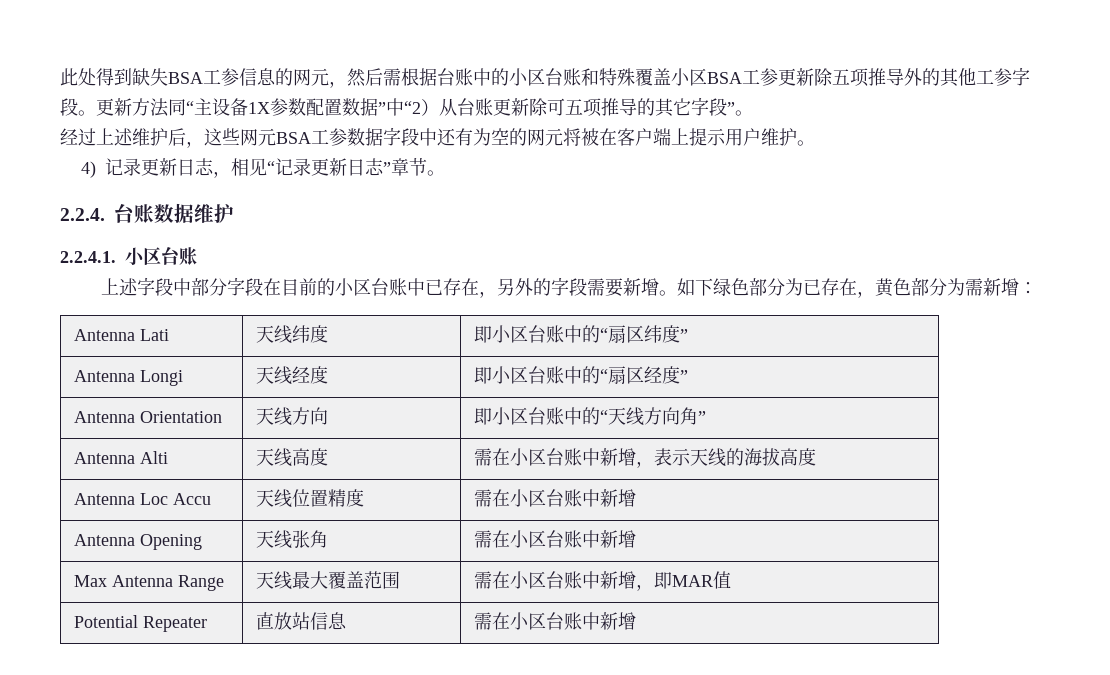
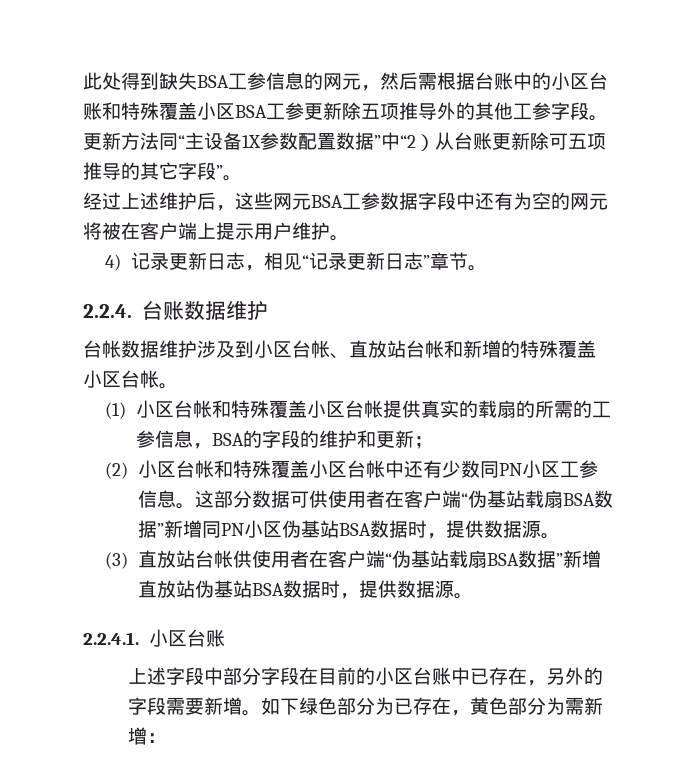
+ 台帐数据维护涉及到小区台帐、直放站台帐和新增的特殊覆盖小区台帐。
+ (1)小区台帐和特殊覆盖小区台帐提供真实的载扇的所需的工参信息，BSA的字段的维护和更新；
+ (2)小区台帐和特殊覆盖小区台帐中还有少数同PN小区工参信息。这部分数据可供使用者在客户端“伪基站载扇BSA数据”新增同PN小区伪基站BSA数据时，提供数据源。
+ (3)直放站台帐供使用者在客户端“伪基站载扇BSA数据”新增直放站伪基站BSA数据时，提供数据源。
- Antenna Lati | 天线纬度 | 即小区台账中的“扇区纬度”
- Antenna Longi | 天线经度 | 即小区台账中的“扇区经度”
- Antenna Orientation | 天线方向 | 即小区台账中的“天线方向角”
- Antenna Alti | 天线高度 | 需在小区台账中新增，表示天线的海拔高度
- Antenna Loc Accu | 天线位置精度 | 需在小区台账中新增
- Antenna Opening | 天线张角 | 需在小区台账中新增
- Max Antenna Range | 天线最大覆盖范围 | 需在小区台账中新增，即MAR值
- Potential Repeater | 直放站信息 | 需在小区台账中新增

